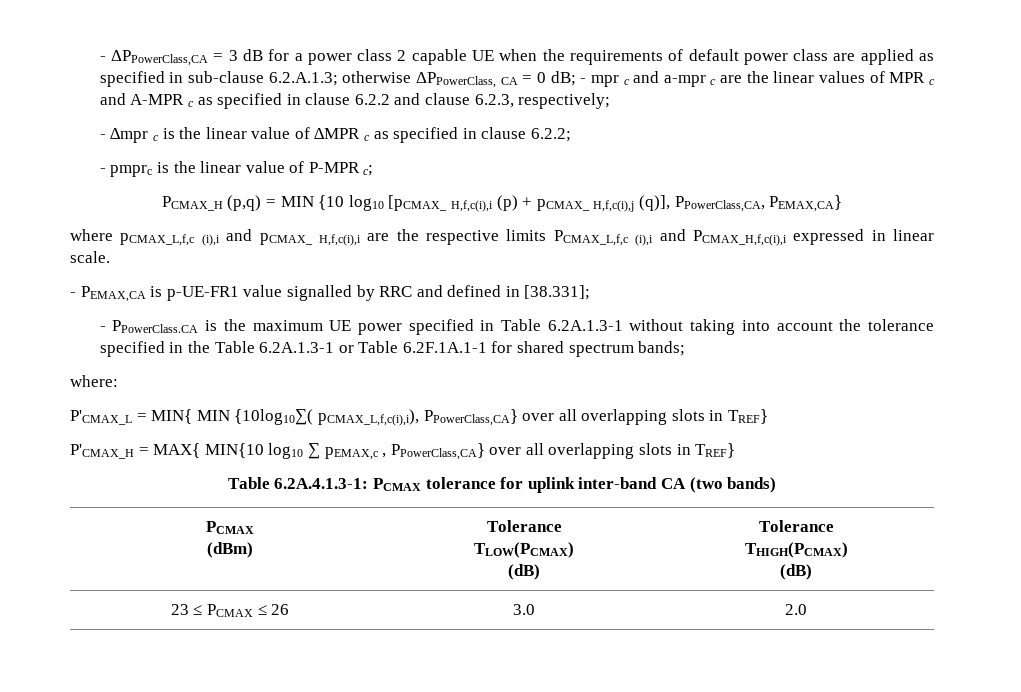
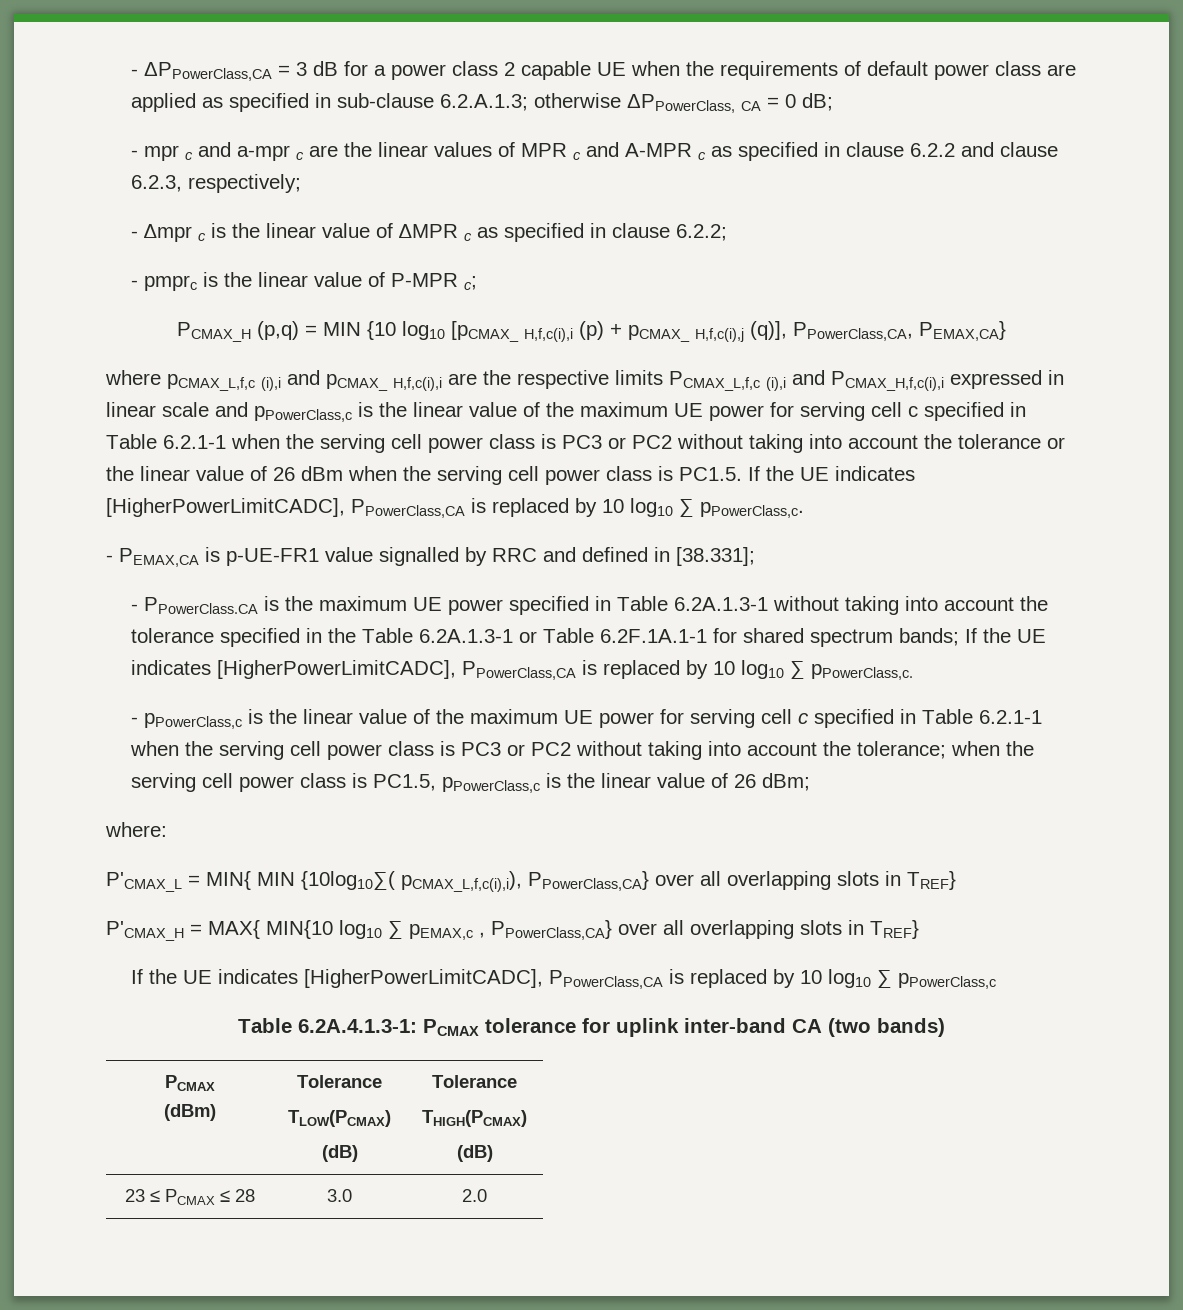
- - ΔPPowerClass,CA = 3 dB for a power class 2 capable UE when the requirements of default power class are applied as specified in sub-clause 6.2.A.1.3; otherwise ΔPPowerClass, CA = 0 dB; - mpr c and a-mpr c are the linear values of MPR c and A-MPR c as specified in clause 6.2.2 and clause 6.2.3, respectively;
+ - ΔPPowerClass,CA = 3 dB for a power class 2 capable UE when the requirements of default power class are applied as specified in sub-clause 6.2.A.1.3; otherwise ΔPPowerClass, CA = 0 dB;
+ - mpr c and a-mpr c are the linear values of MPR c and A-MPR c as specified in clause 6.2.2 and clause 6.2.3, respectively;
- where pCMAX_L,f,c (i),i and pCMAX_ H,f,c(i),i are the respective limits PCMAX_L,f,c (i),i and PCMAX_H,f,c(i),i expressed in linear scale.
+ where pCMAX_L,f,c (i),i and pCMAX_ H,f,c(i),i are the respective limits PCMAX_L,f,c (i),i and PCMAX_H,f,c(i),i expressed in linear scale and pPowerClass,c is the linear value of the maximum UE power for serving cell c specified in Table 6.2.1-1 when the serving cell power class is PC3 or PC2 without taking into account the tolerance or the linear value of 26 dBm when the serving cell power class is PC1.5. If the UE indicates [HigherPowerLimitCADC], PPowerClass,CA is replaced by 10 log10 ∑ pPowerClass,c.
- - PPowerClass.CA is the maximum UE power specified in Table 6.2A.1.3-1 without taking into account the tolerance specified in the Table 6.2A.1.3-1 or Table 6.2F.1A.1-1 for shared spectrum bands;
+ - PPowerClass.CA is the maximum UE power specified in Table 6.2A.1.3-1 without taking into account the tolerance specified in the Table 6.2A.1.3-1 or Table 6.2F.1A.1-1 for shared spectrum bands; If the UE indicates [HigherPowerLimitCADC], PPowerClass,CA is replaced by 10 log10 ∑ pPowerClass,c.
+ - pPowerClass,c is the linear value of the maximum UE power for serving cell c specified in Table 6.2.1-1 when the serving cell power class is PC3 or PC2 without taking into account the tolerance; when the serving cell power class is PC1.5, pPowerClass,c is the linear value of 26 dBm;
+ If the UE indicates [HigherPowerLimitCADC], PPowerClass,CA is replaced by 10 log10 ∑ pPowerClass,c
- 23 ≤ PCMAX ≤ 26 | 3.0 | 2.0
+ 23 ≤ PCMAX ≤ 28 | 3.0 | 2.0

